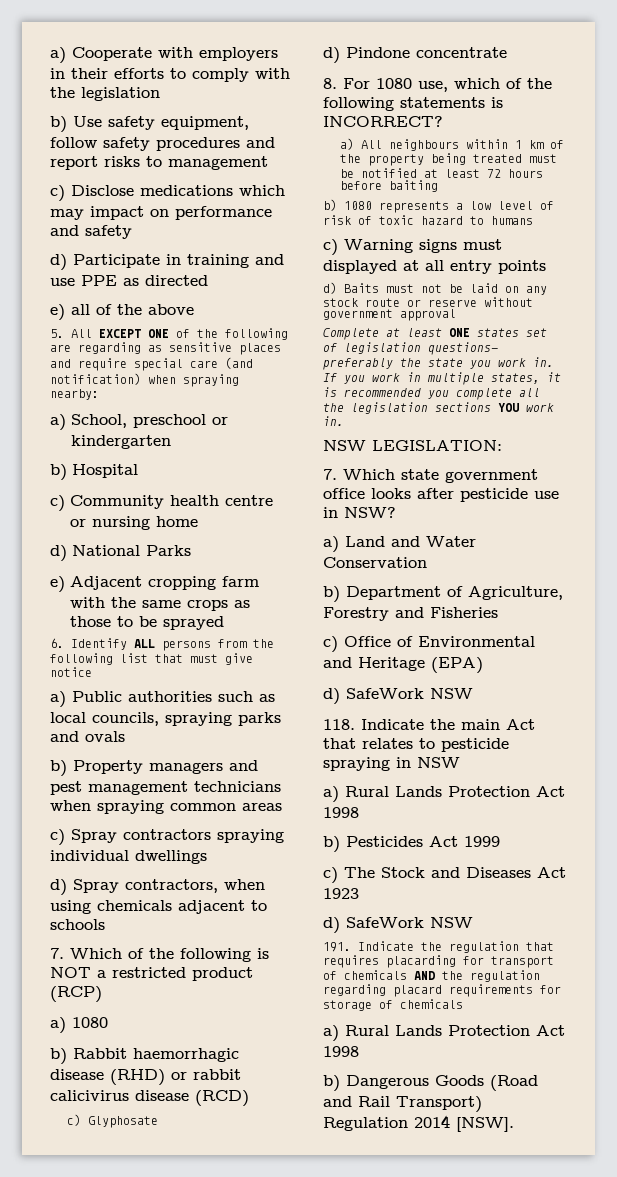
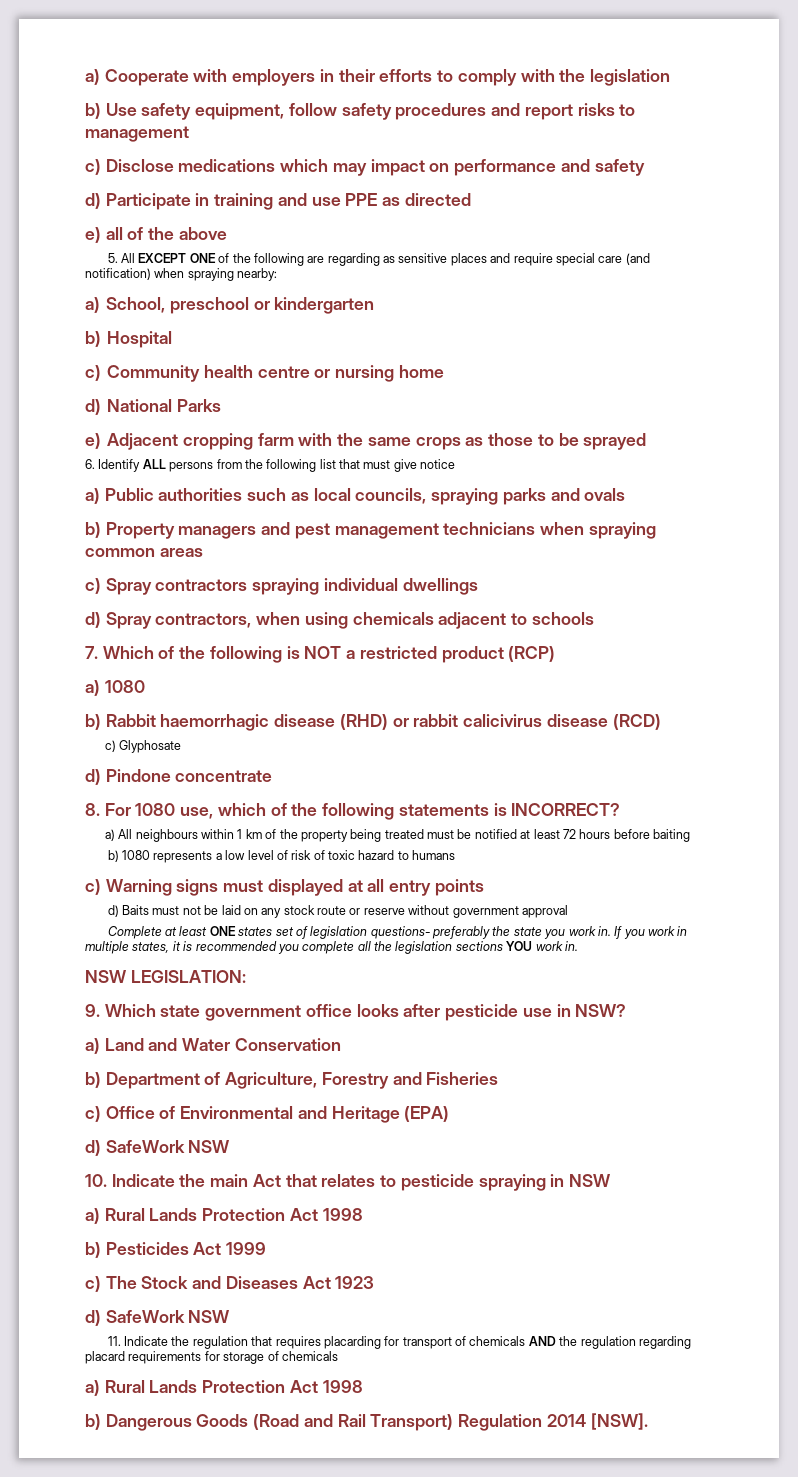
- 7. Which state government office looks after pesticide use in NSW?
+ 9. Which state government office looks after pesticide use in NSW?
- 118. Indicate the main Act that relates to pesticide spraying in NSW
+ 10. Indicate the main Act that relates to pesticide spraying in NSW
- 191. Indicate the regulation that requires placarding for transport of chemicals AND the regulation regarding placard requirements for storage of chemicals
+ 11. Indicate the regulation that requires placarding for transport of chemicals AND the regulation regarding placard requirements for storage of chemicals

